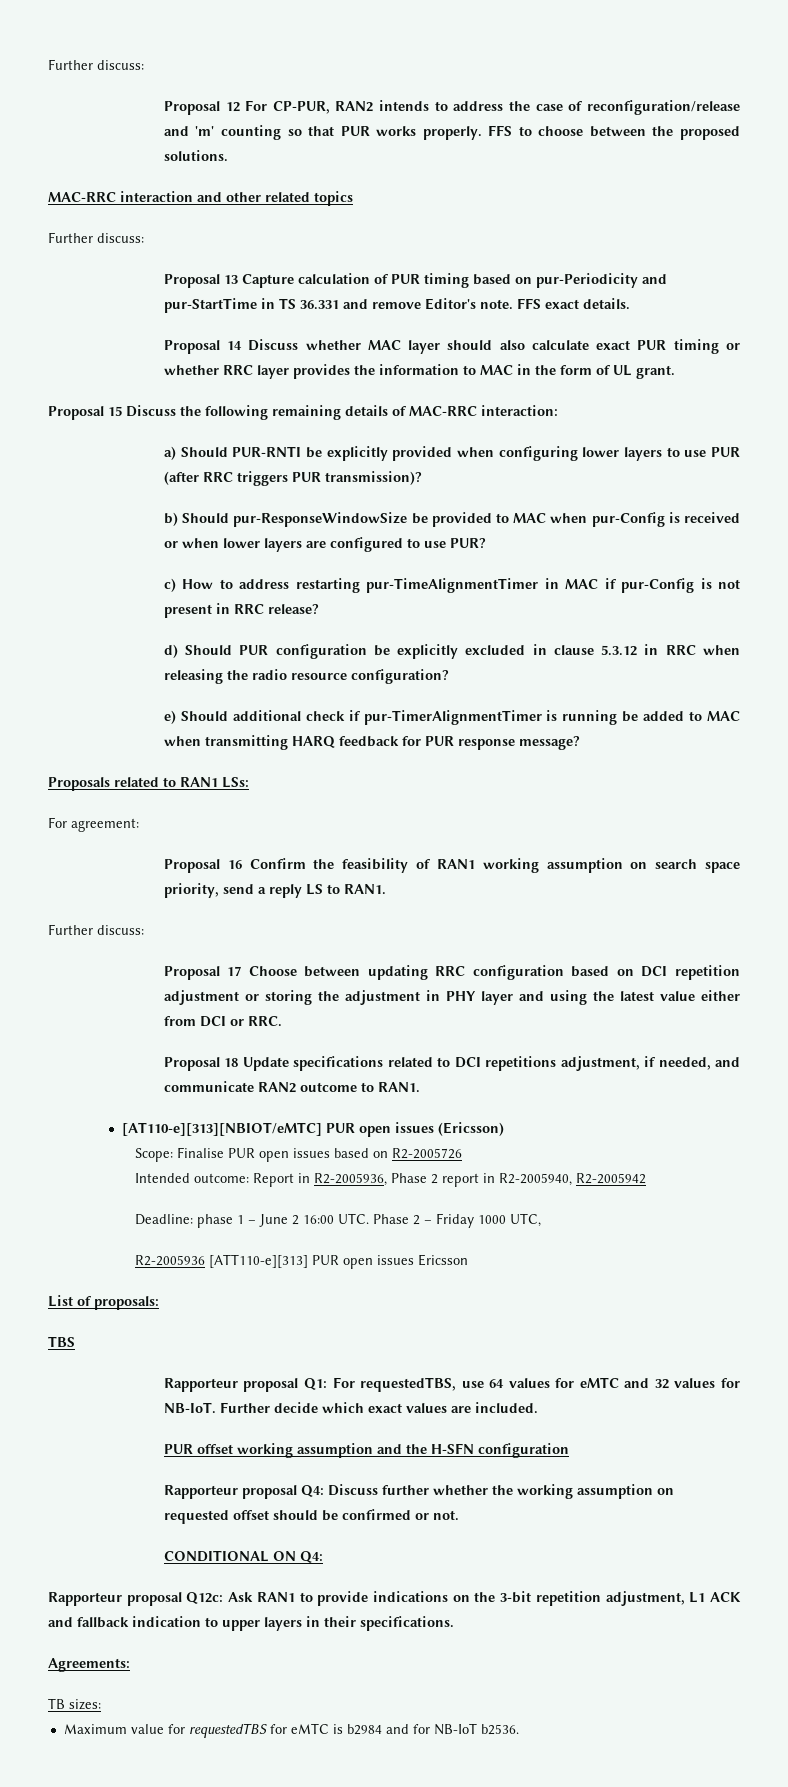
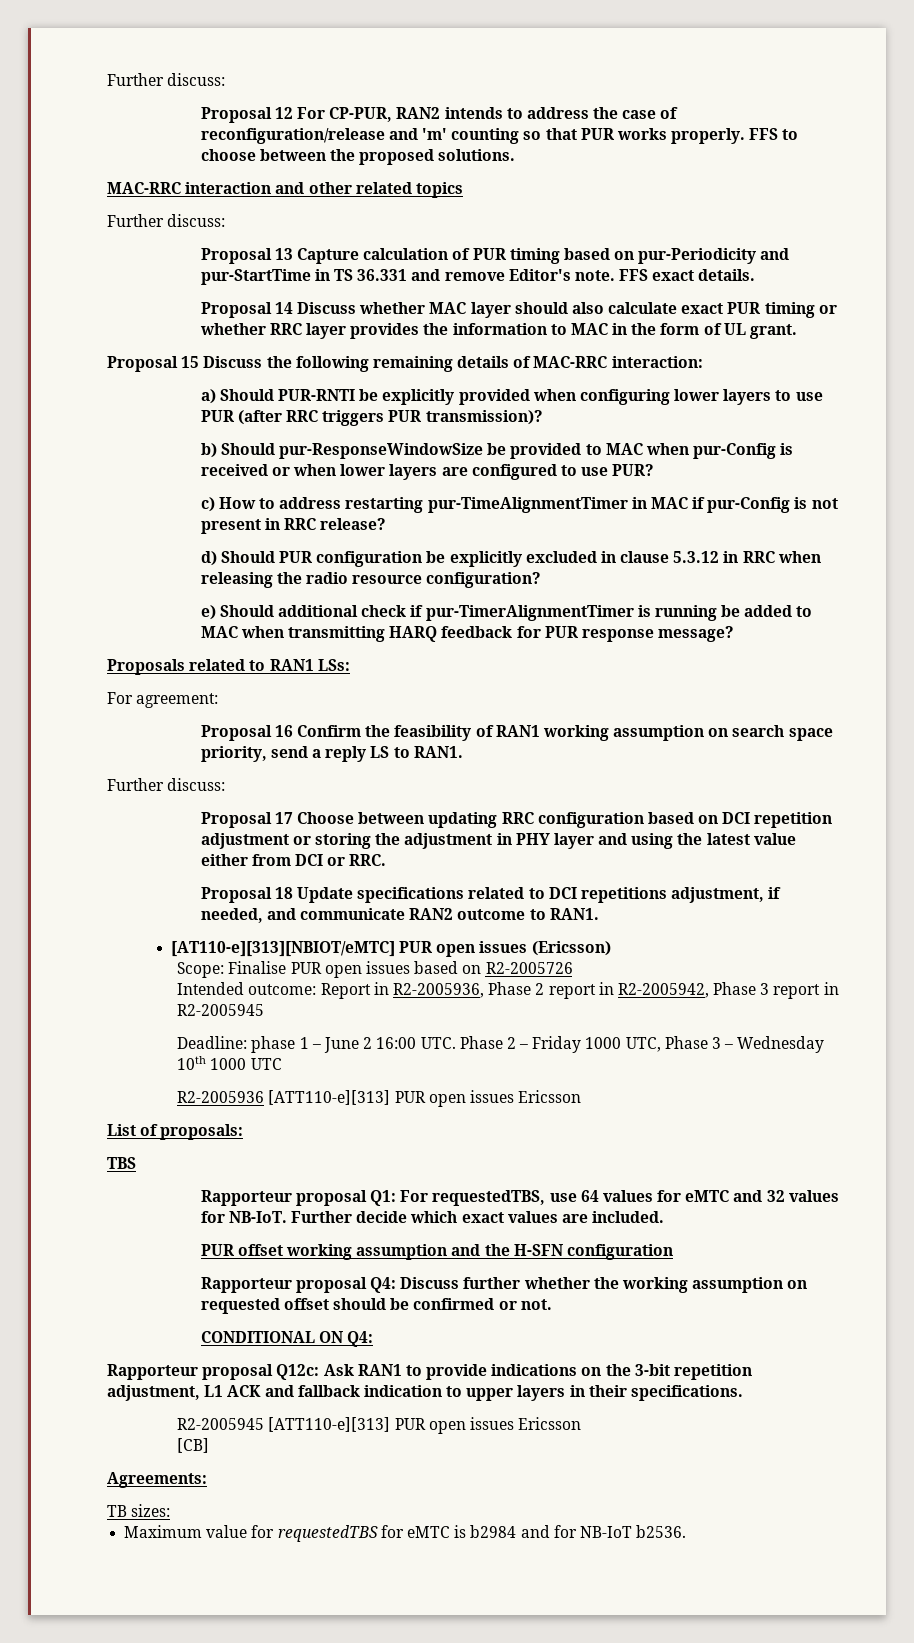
- Intended outcome: Report in R2-2005936, Phase 2 report in R2-2005940, R2-2005942
+ Intended outcome: Report in R2-2005936, Phase 2 report in R2-2005942, Phase 3 report in R2-2005945
- Deadline: phase 1 – June 2 16:00 UTC. Phase 2 – Friday 1000 UTC,
+ Deadline: phase 1 – June 2 16:00 UTC. Phase 2 – Friday 1000 UTC, Phase 3 – Wednesday 10th 1000 UTC
+ R2-2005945 [ATT110-e][313] PUR open issues Ericsson
+ [CB]

